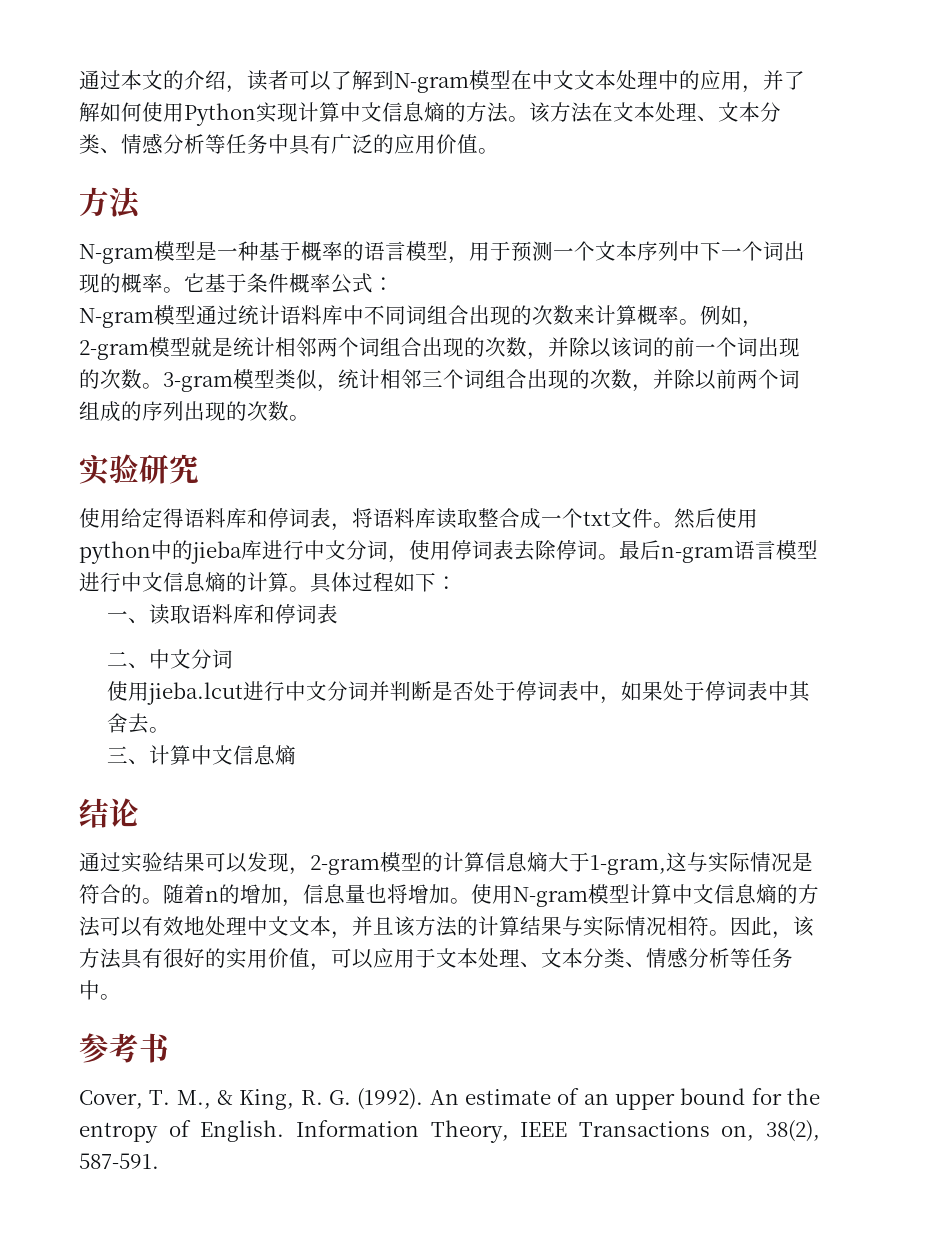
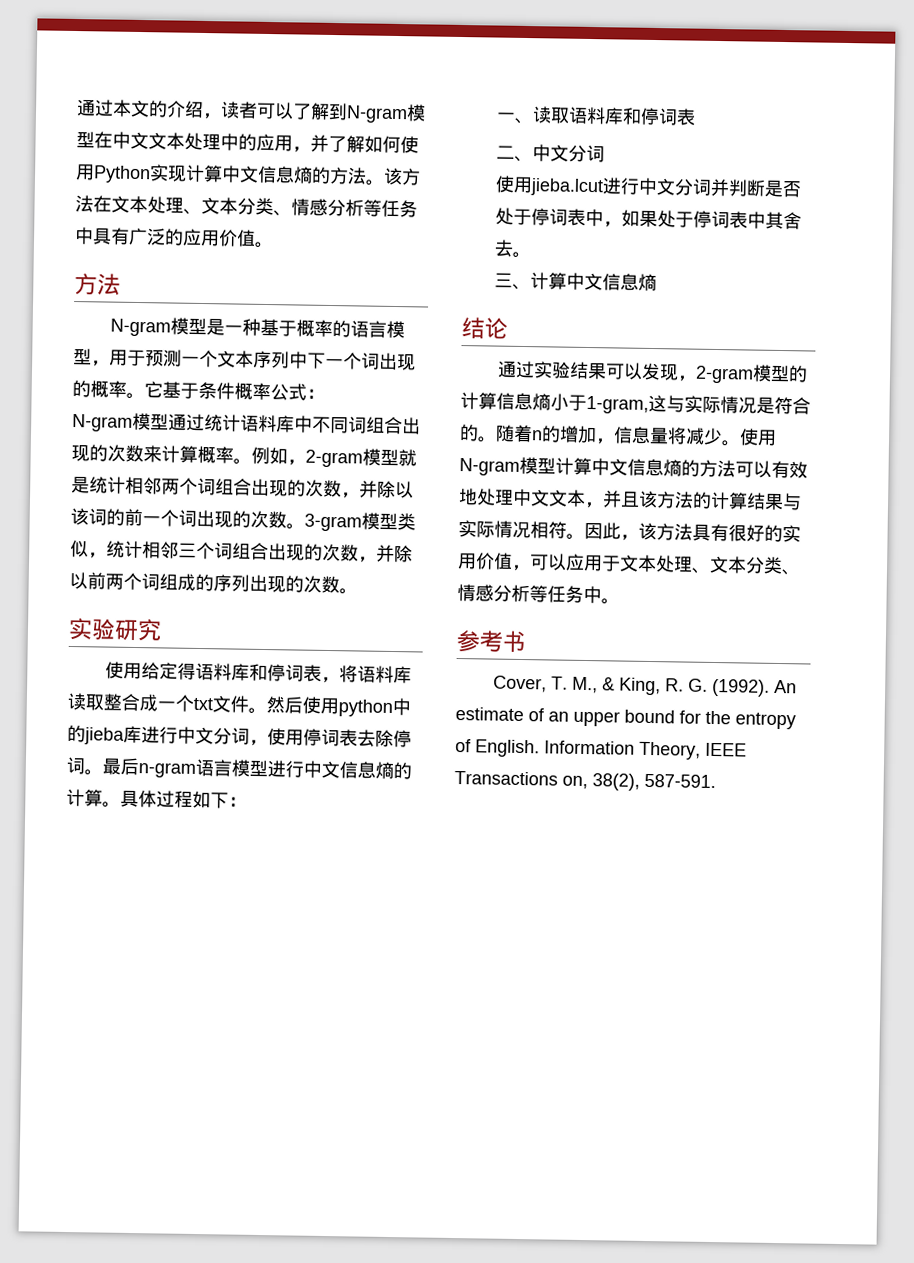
- 通过实验结果可以发现，2-gram模型的计算信息熵大于1-gram,这与实际情况是符合的。
+ 通过实验结果可以发现，2-gram模型的计算信息熵小于1-gram,这与实际情况是符合的。
- 随着n的增加，信息量也将增加。
+ 随着n的增加，信息量将减少。

